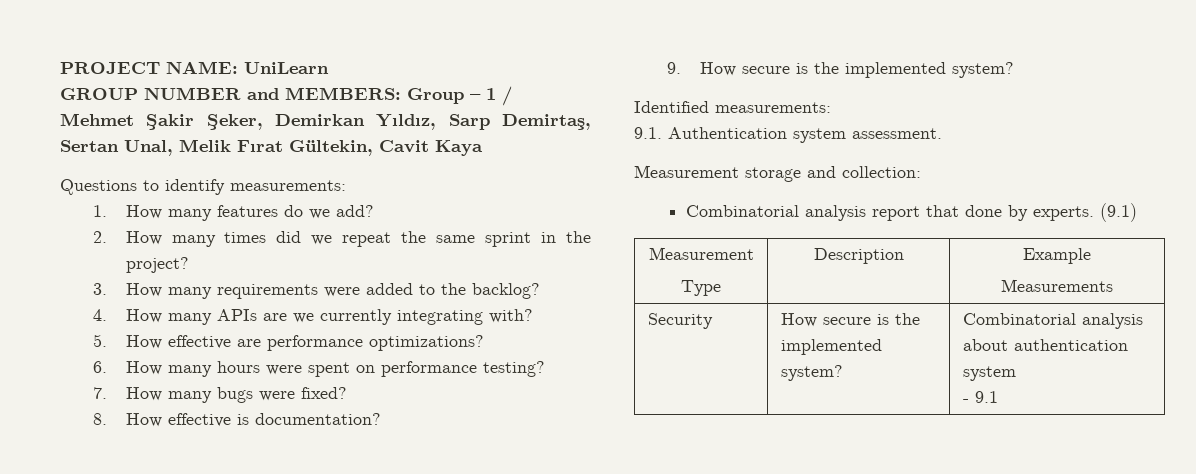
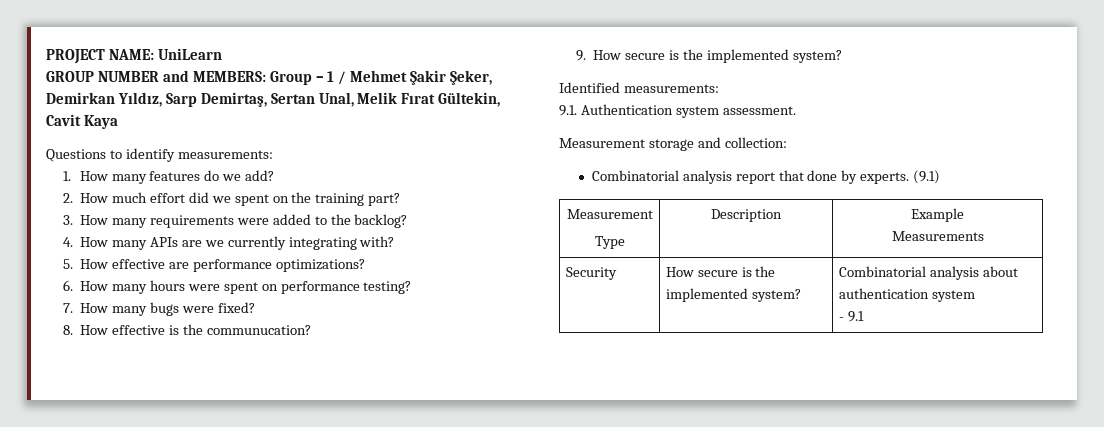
- 2. How many times did we repeat the same sprint in the project?
+ 2. How much effort did we spent on the training part?
- 8. How effective is documentation?
+ 8. How effective is the communucation?

